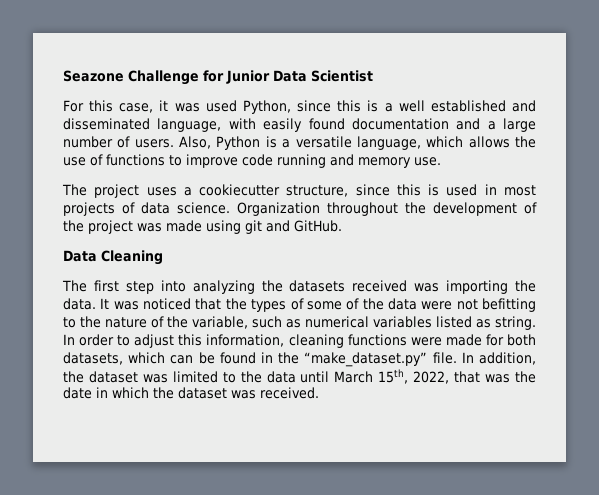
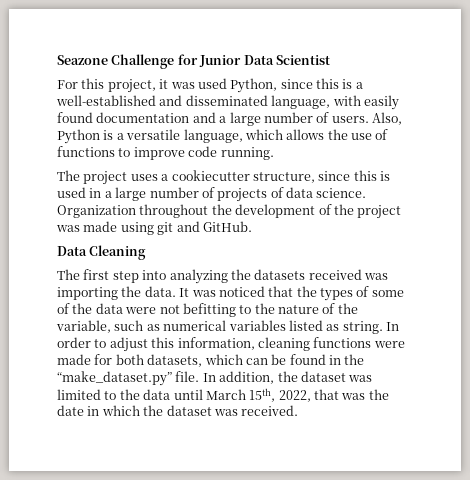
- For this case, it was used Python, since this is a well established and disseminated language, with easily found documentation and a large number of users.
+ For this project, it was used Python, since this is a well-established and disseminated language, with easily found documentation and a large number of users.
- Also, Python is a versatile language, which allows the use of functions to improve code running and memory use.
+ Also, Python is a versatile language, which allows the use of functions to improve code running.
- The project uses a cookiecutter structure, since this is used in most projects of data science.
+ The project uses a cookiecutter structure, since this is used in a large number of projects of data science.

